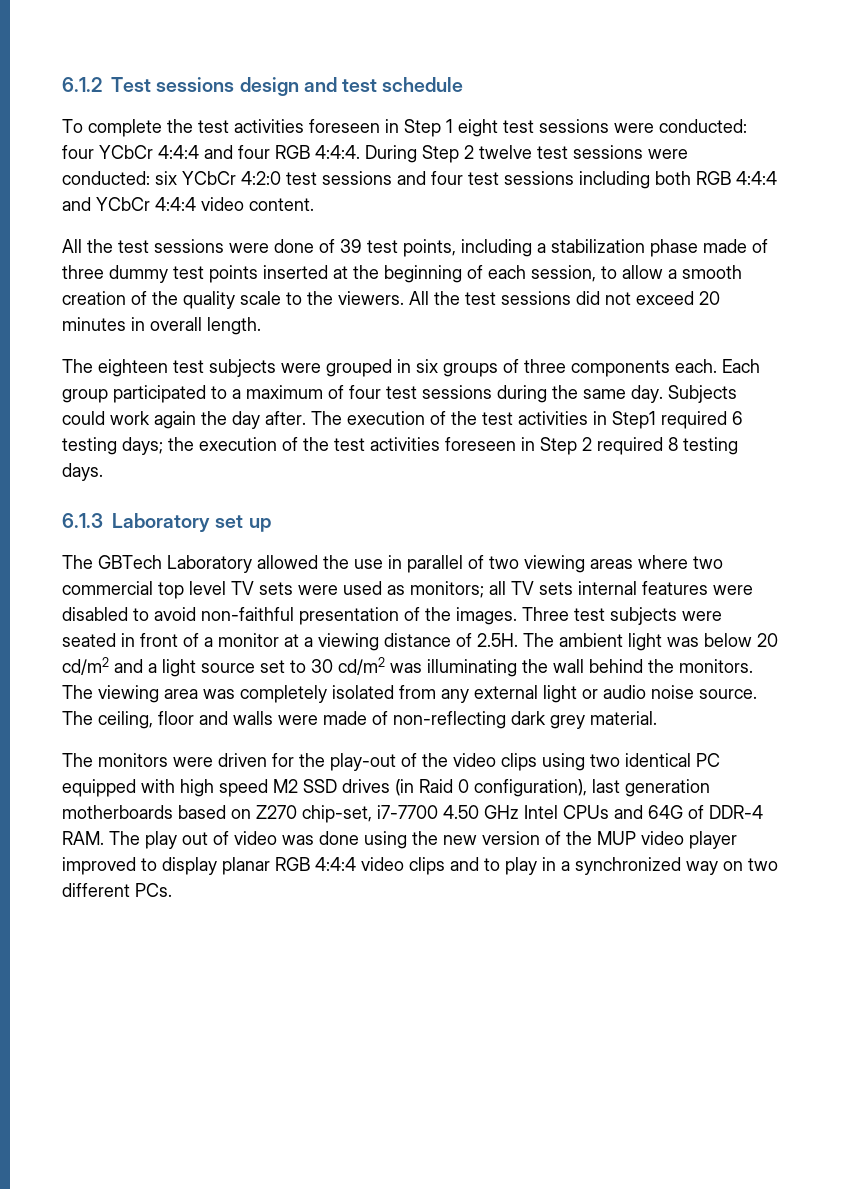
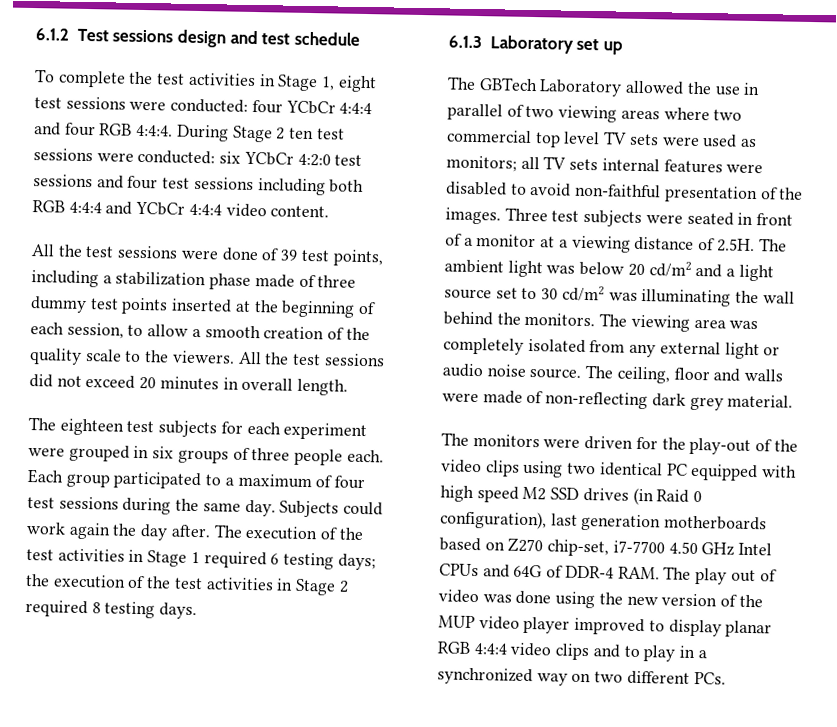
- To complete the test activities foreseen in Step 1 eight test sessions were conducted: four YCbCr 4:4:4 and four RGB 4:4:4.
+ To complete the test activities in Stage 1, eight test sessions were conducted: four YCbCr 4:4:4 and four RGB 4:4:4.
- During Step 2 twelve test sessions were conducted: six YCbCr 4:2:0 test sessions and four test sessions including both RGB 4:4:4 and YCbCr 4:4:4 video content.
+ During Stage 2 ten test sessions were conducted: six YCbCr 4:2:0 test sessions and four test sessions including both RGB 4:4:4 and YCbCr 4:4:4 video content.
- The eighteen test subjects were grouped in six groups of three components each.
+ The eighteen test subjects for each experiment were grouped in six groups of three people each.
- The execution of the test activities in Step1 required 6 testing days; the execution of the test activities foreseen in Step 2 required 8 testing days.
+ The execution of the test activities in Stage 1 required 6 testing days; the execution of the test activities in Stage 2 required 8 testing days.

